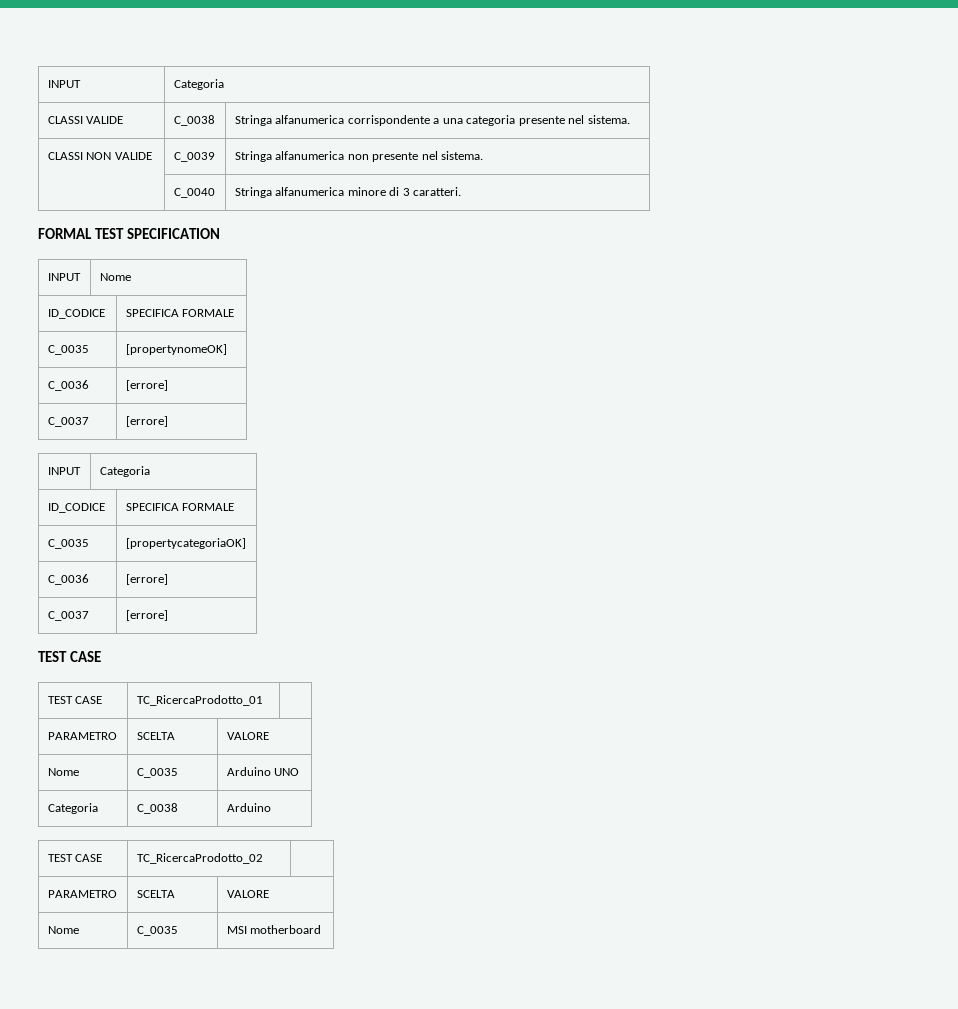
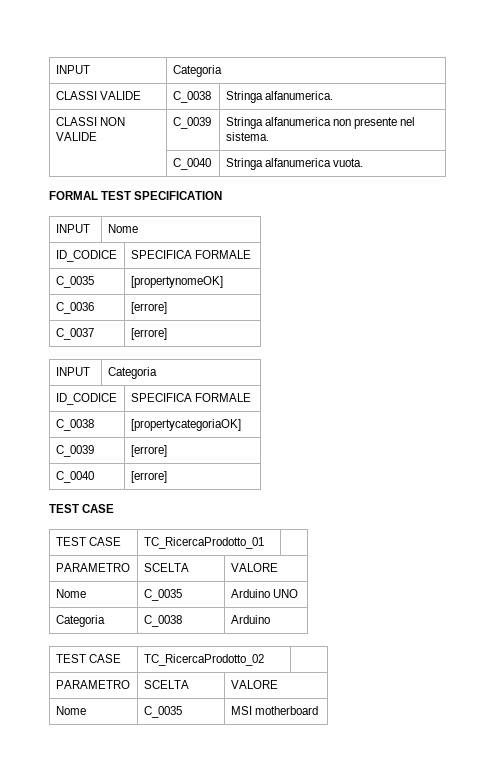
- CLASSI VALIDE | C_0038 | Stringa alfanumerica corrispondente a una categoria presente nel sistema.
+ CLASSI VALIDE | C_0038 | Stringa alfanumerica.
- | C_0040 | Stringa alfanumerica minore di 3 caratteri.
+ | C_0040 | Stringa alfanumerica vuota.
- C_0035 | [propertycategoriaOK]
- C_0036 | [errore]
- C_0037 | [errore]
+ C_0038 | [propertycategoriaOK]
+ C_0039 | [errore]
+ C_0040 | [errore]

